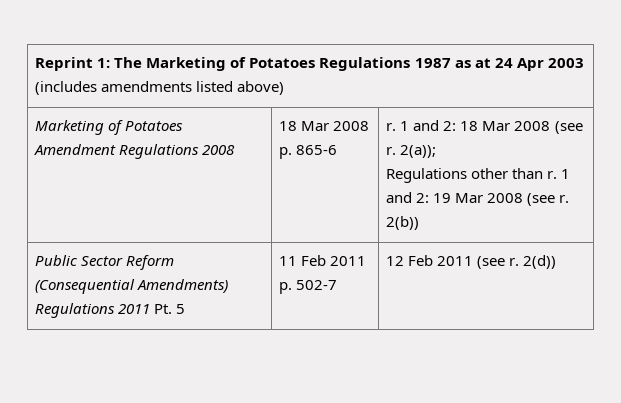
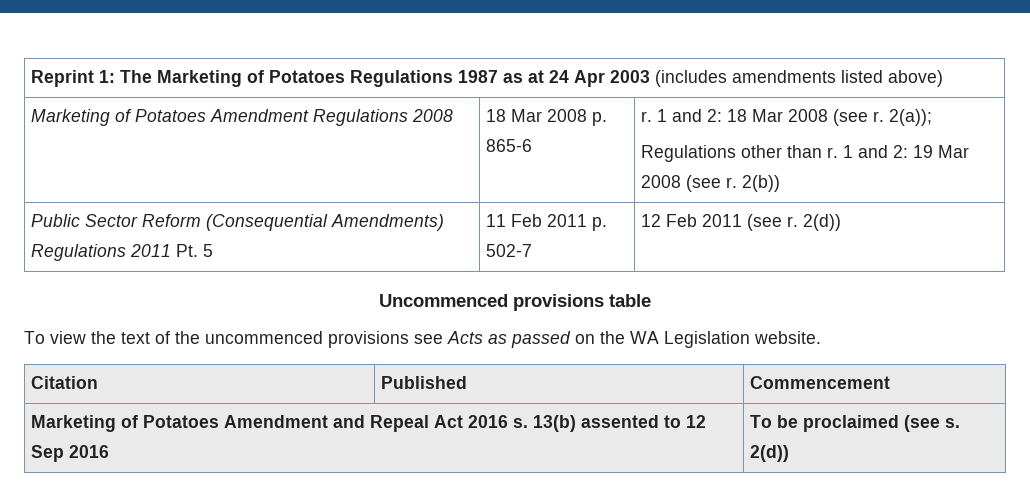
+ Uncommenced provisions table
+ To view the text of the uncommenced provisions see Acts as passed on the WA Legislation website.
+ Citation | Published | Commencement
+ Marketing of Potatoes Amendment and Repeal Act 2016 s. 13(b) assented to 12 Sep 2016 | To be proclaimed (see s. 2(d))

